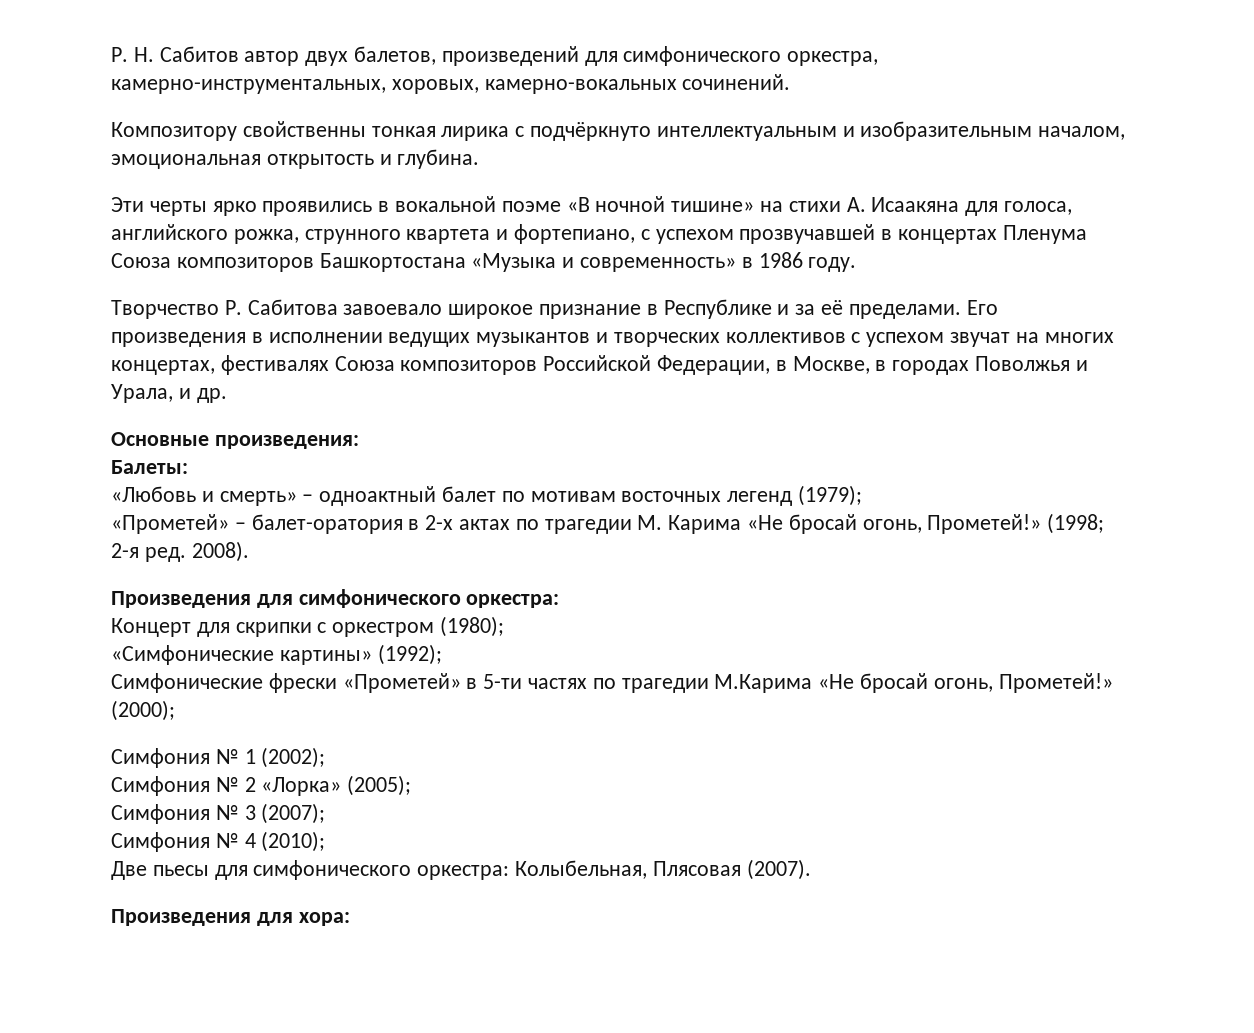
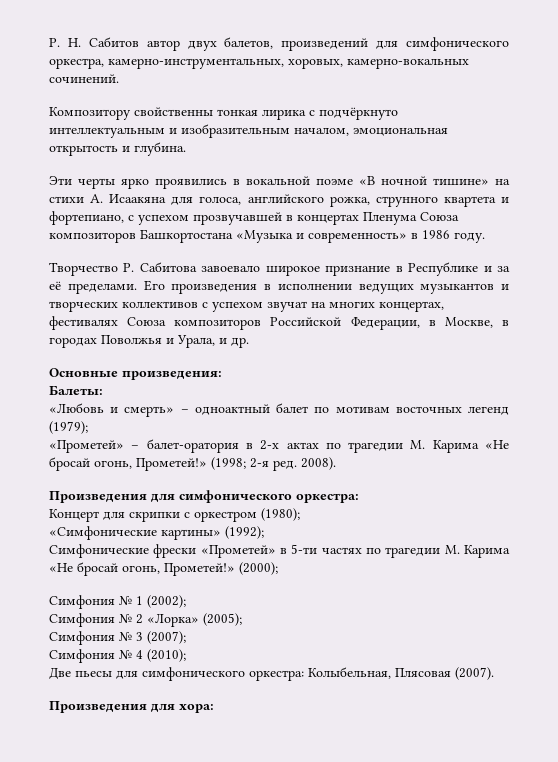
- Симфонические фрески «Прометей» в 5-ти частях по трагедии М.Карима «Не бросай огонь, Прометей!»
+ Симфонические фрески «Прометей» в 5-ти частях по трагедии М. Карима «Не бросай огонь, Прометей!»

